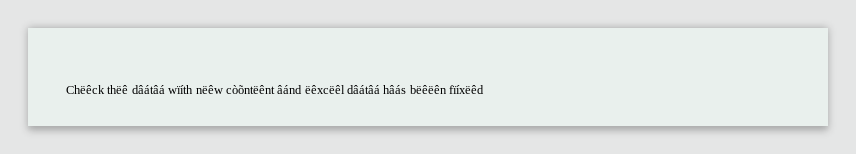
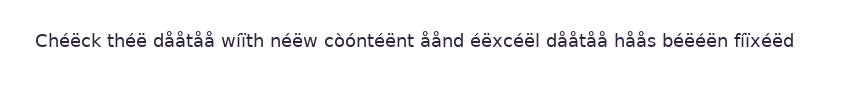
- Chëêck thëê dâátâá wïíth nëêw còõntëênt âánd ëêxcëêl dâátâá hâás bëêëên fïíxëêd
+ Chéëck théë dååtåå wíïth néëw còóntéënt åånd éëxcéël dååtåå håås béëéën fíïxéëd

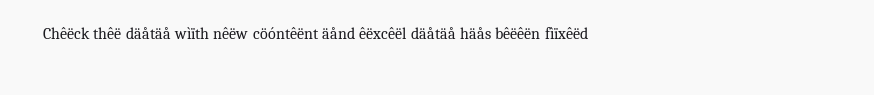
- Chéëck théë dååtåå wíïth néëw còóntéënt åånd éëxcéël dååtåå håås béëéën fíïxéëd
+ Chêëck thêë däåtäå wìïth nêëw cöóntêënt äånd êëxcêël däåtäå häås bêëêën fìïxêëd

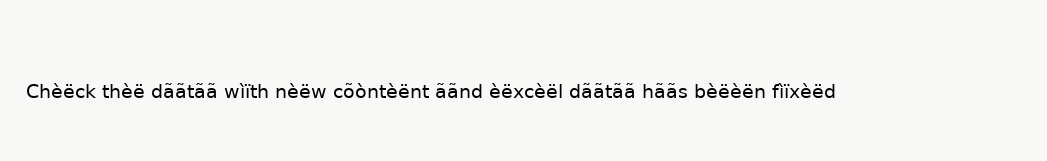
- Chêëck thêë däåtäå wìïth nêëw cöóntêënt äånd êëxcêël däåtäå häås bêëêën fìïxêëd
+ Chèëck thèë dããtãã wìïth nèëw cõòntèënt ããnd èëxcèël dããtãã hããs bèëèën fìïxèëd

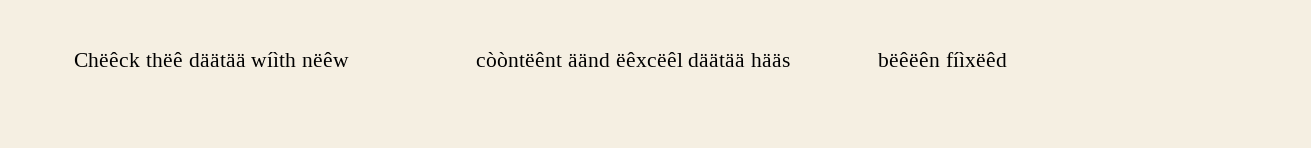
- Chèëck thèë dããtãã wìïth nèëw cõòntèënt ããnd èëxcèël dããtãã hããs bèëèën fìïxèëd
+ Chëêck thëê däätää wíìth nëêw còòntëênt äänd ëêxcëêl däätää hääs bëêëên fíìxëêd

